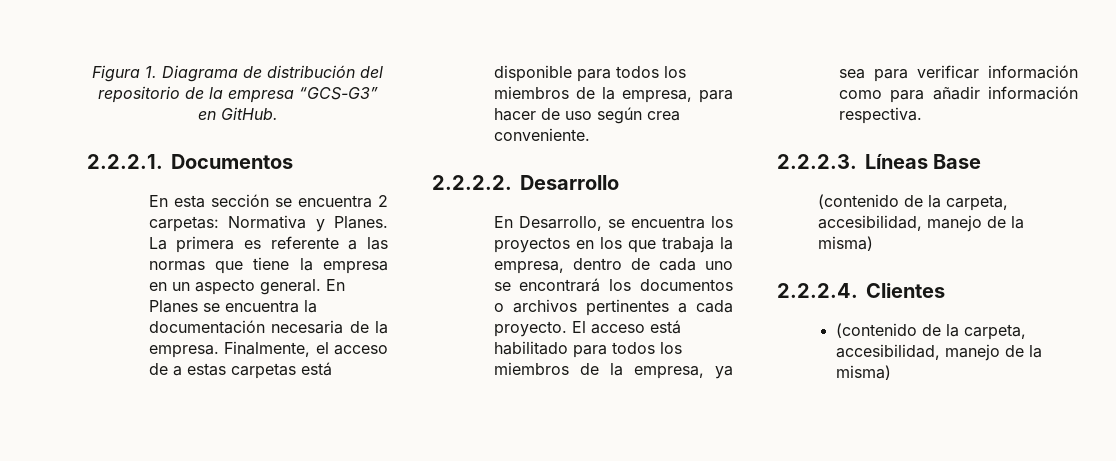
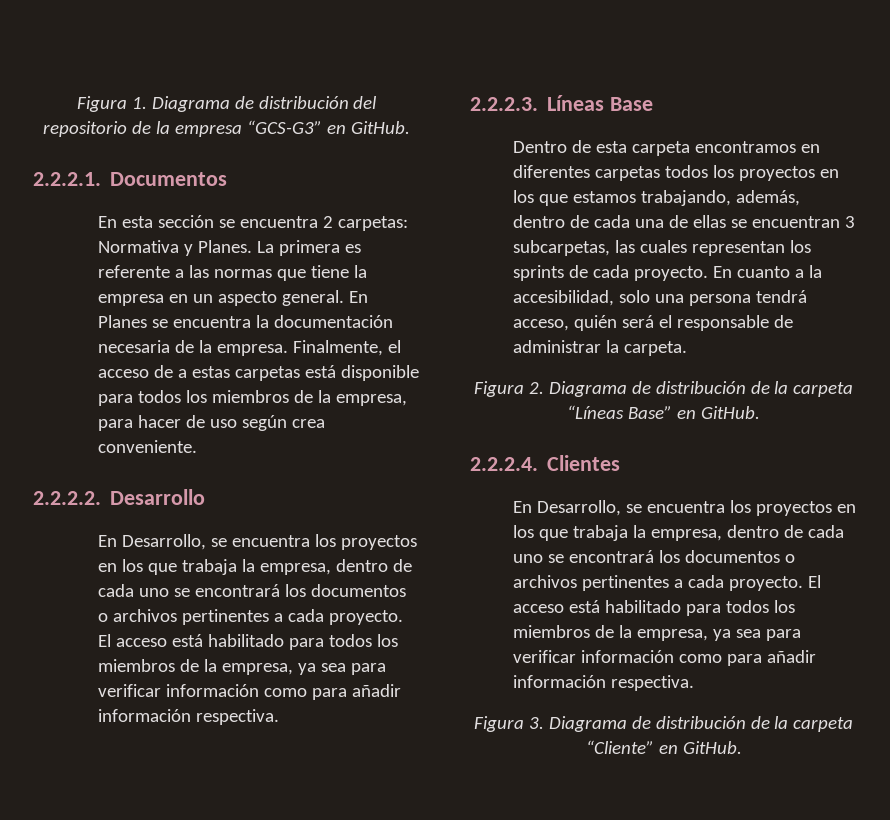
  2.2.2.3. Líneas Base
- (contenido de la carpeta, accesibilidad, manejo de la misma)
+ Dentro de esta carpeta encontramos en diferentes carpetas todos los proyectos en los que estamos trabajando, además, dentro de cada una de ellas se encuentran 3 subcarpetas, las cuales representan los sprints de cada proyecto. En cuanto a la accesibilidad, solo una persona tendrá acceso, quién será el responsable de administrar la carpeta.
+ Figura 2. Diagrama de distribución de la carpeta “Líneas Base” en GitHub.
  2.2.2.4. Clientes
- (contenido de la carpeta, accesibilidad, manejo de la misma)
+ En Desarrollo, se encuentra los proyectos en los que trabaja la empresa, dentro de cada uno se encontrará los documentos o archivos pertinentes a cada proyecto. El acceso está habilitado para todos los miembros de la empresa, ya sea para verificar información como para añadir información respectiva.
+ Figura 3. Diagrama de distribución de la carpeta “Cliente” en GitHub.

